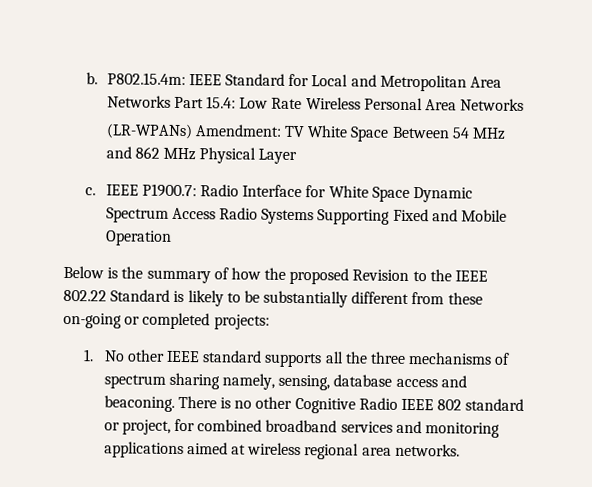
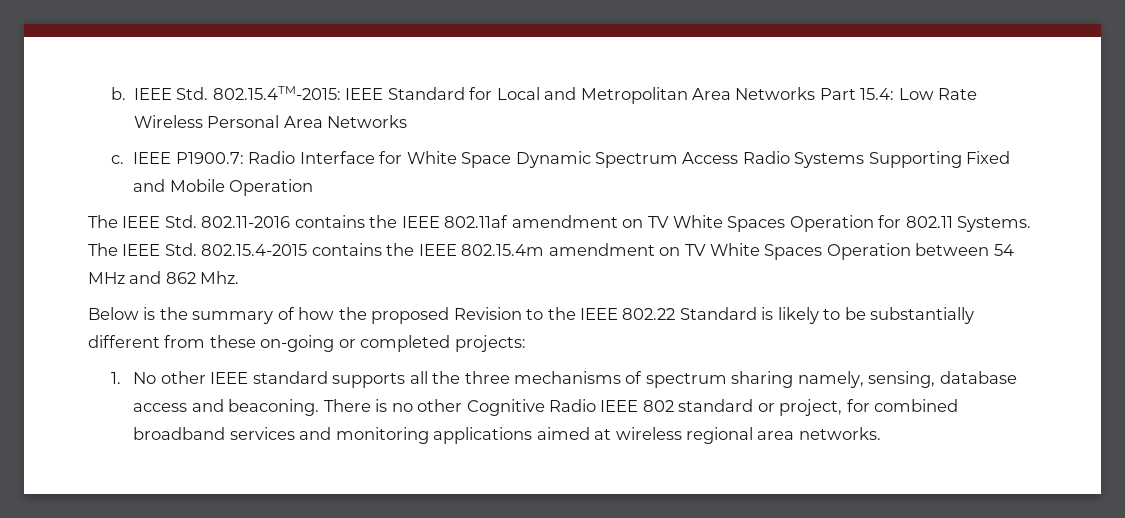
- P802.15.4m: IEEE Standard for Local and Metropolitan Area Networks Part 15.4: Low Rate Wireless Personal Area Networks
+ IEEE Std. 802.15.4TM-2015: IEEE Standard for Local and Metropolitan Area Networks Part 15.4: Low Rate Wireless Personal Area Networks
- (LR-WPANs) Amendment: TV White Space Between 54 MHz and 862 MHz Physical Layer
+ The IEEE Std. 802.11-2016 contains the IEEE 802.11af amendment on TV White Spaces Operation for 802.11 Systems. The IEEE Std. 802.15.4-2015 contains the IEEE 802.15.4m amendment on TV White Spaces Operation between 54 MHz and 862 Mhz.

